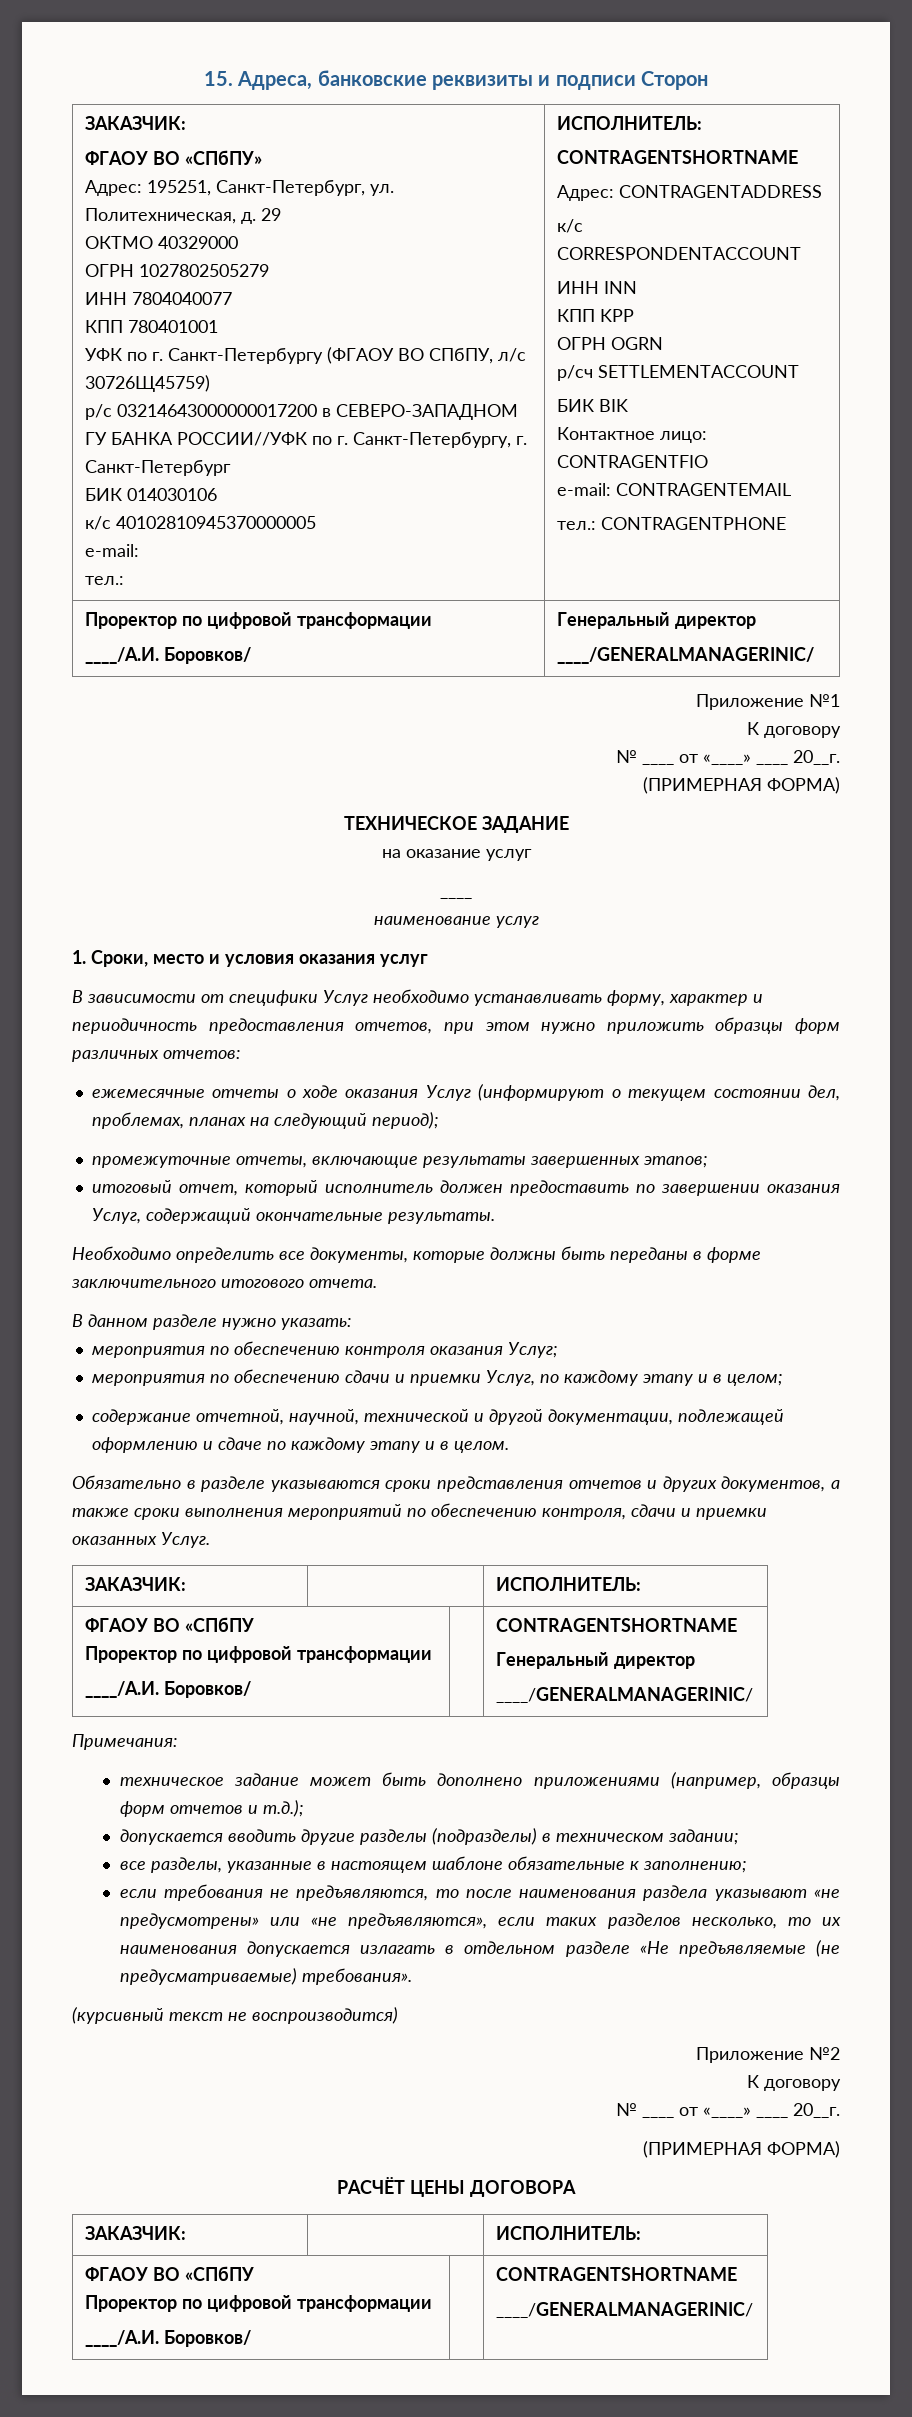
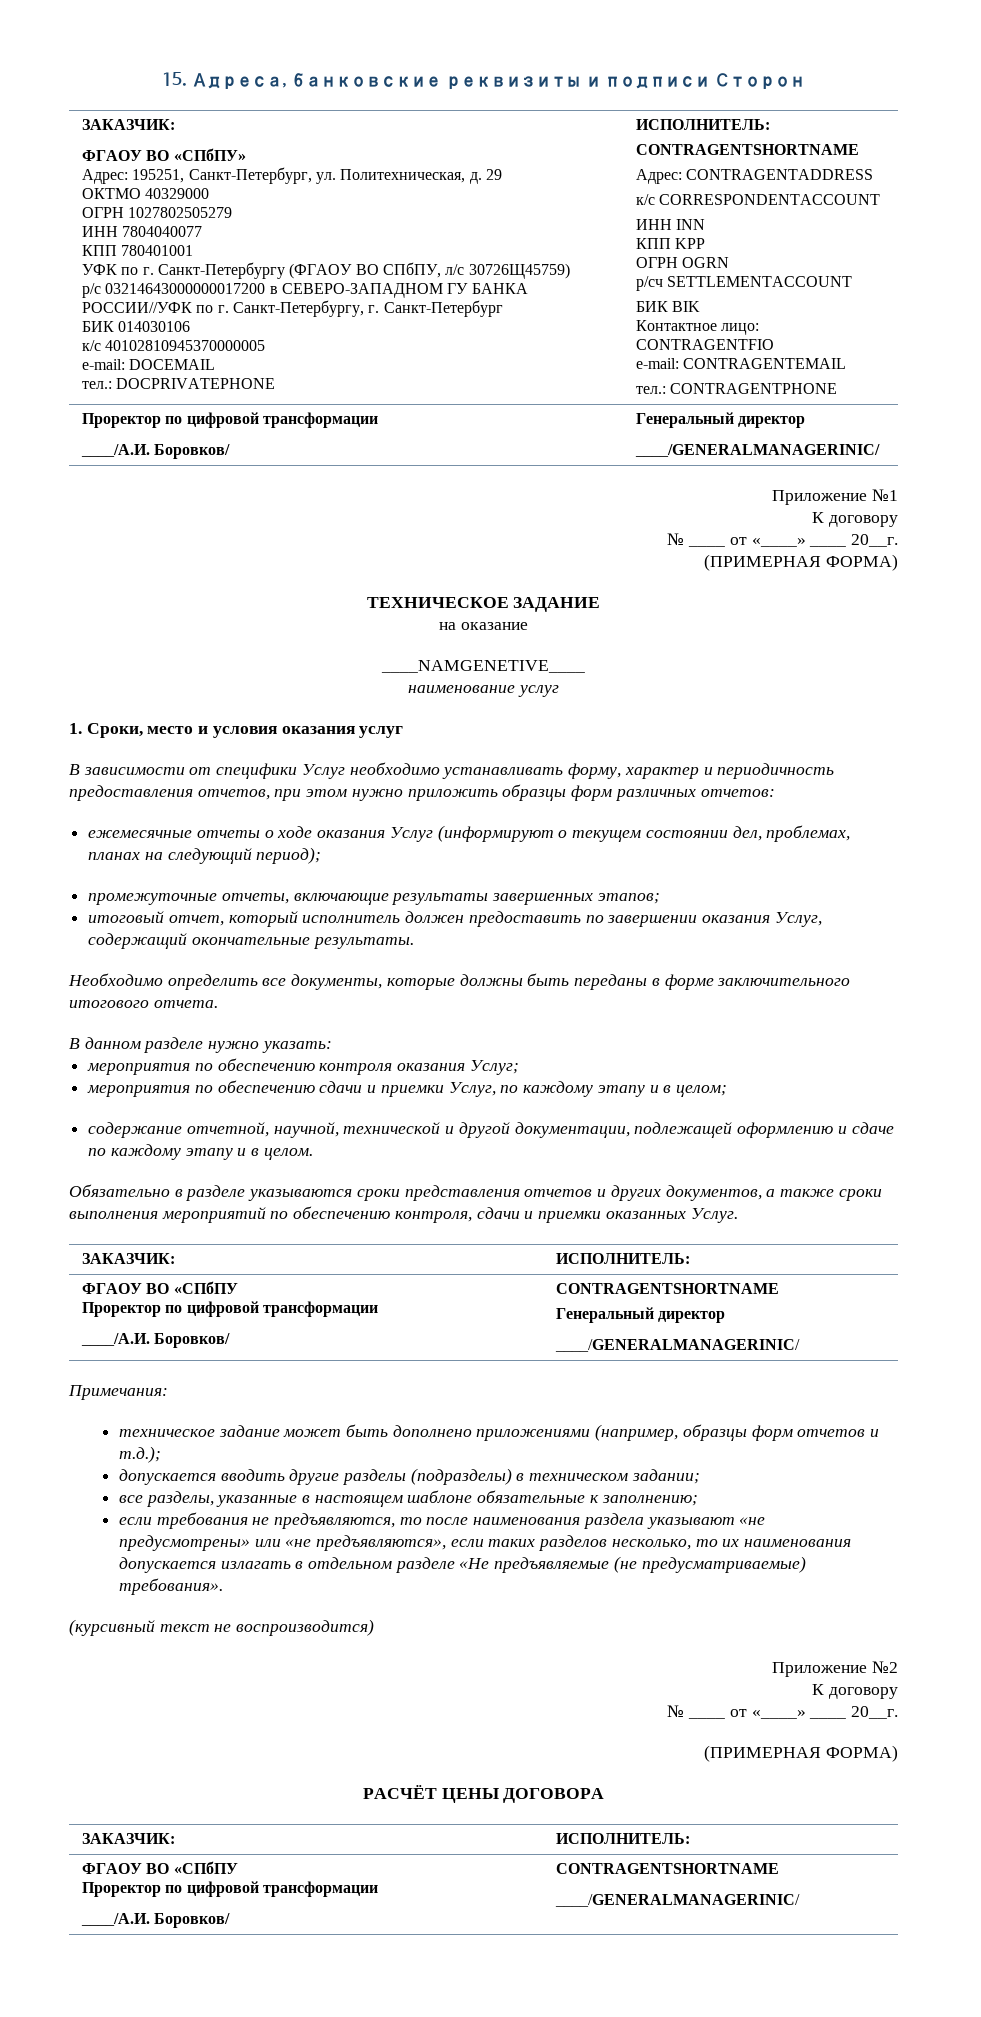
  к/с 40102810945370000005
- e-mail:
- тел.:
+ e-mail: DOCEMAIL
+ тел.: DOCPRIVATEPHONE
- на оказание услуг
- ____
+ на оказание
+ ____NAMGENETIVE____

